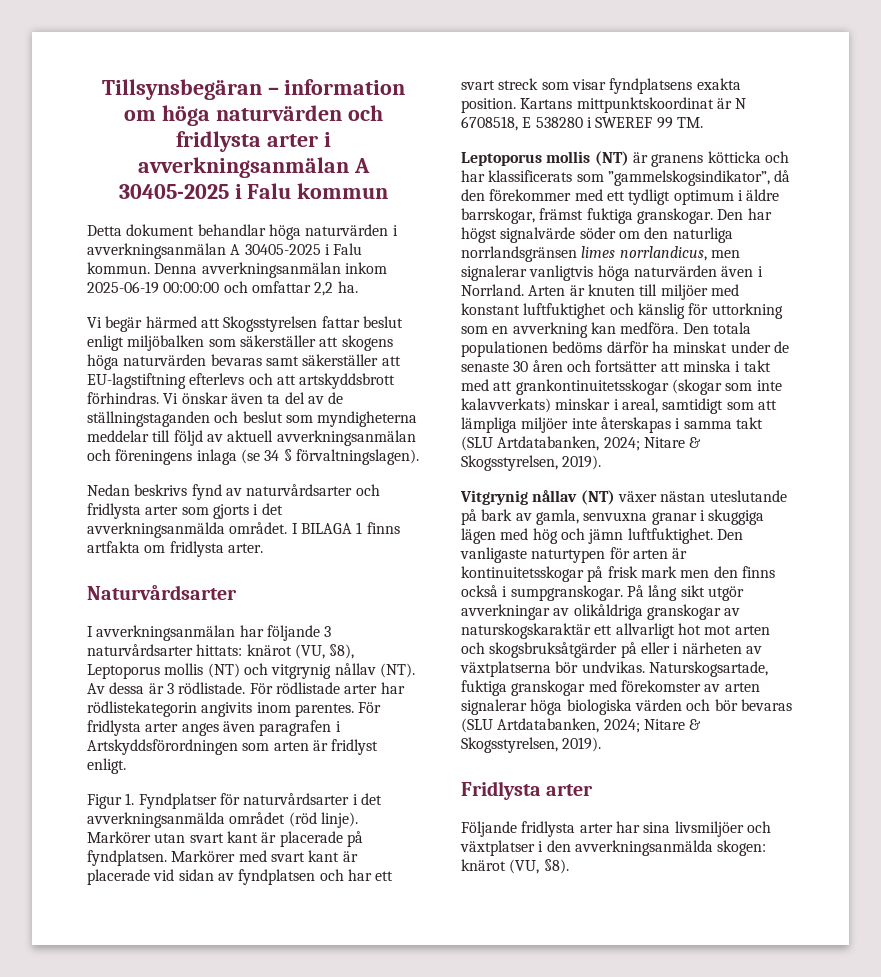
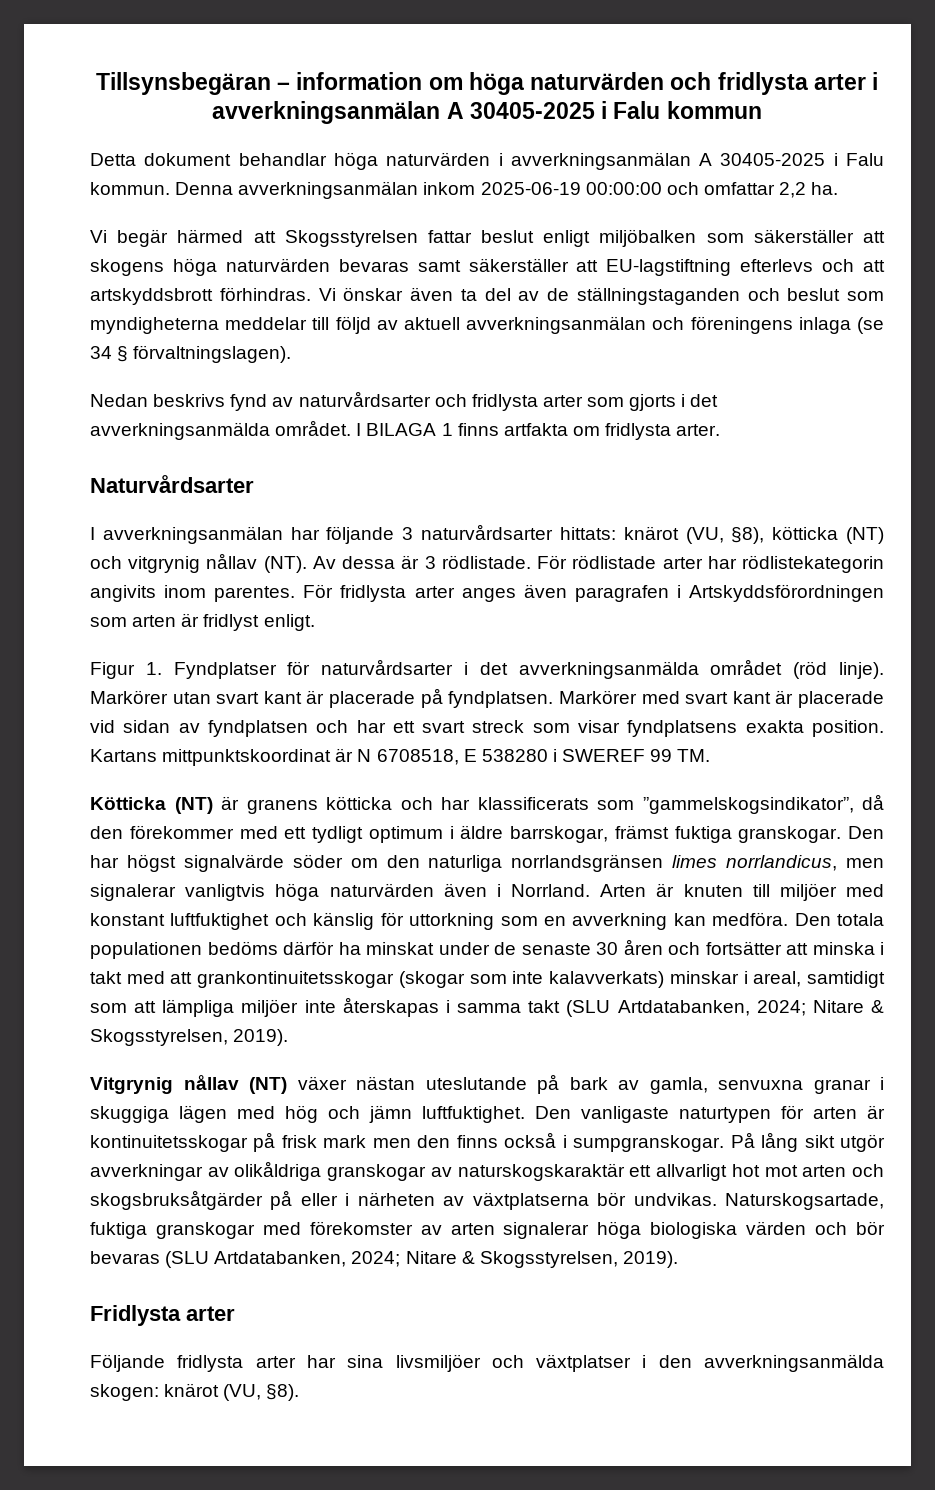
- I avverkningsanmälan har följande 3 naturvårdsarter hittats: knärot (VU, §8), Leptoporus mollis (NT) och vitgrynig nållav (NT). Av dessa är 3 rödlistade.
+ I avverkningsanmälan har följande 3 naturvårdsarter hittats: knärot (VU, §8), kötticka (NT) och vitgrynig nållav (NT). Av dessa är 3 rödlistade.
- Leptoporus mollis (NT) är granens kötticka och har klassificerats som ”gammelskogsindikator”, då den förekommer med ett tydligt optimum i äldre barrskogar, främst fuktiga granskogar.
+ Kötticka (NT) är granens kötticka och har klassificerats som ”gammelskogsindikator”, då den förekommer med ett tydligt optimum i äldre barrskogar, främst fuktiga granskogar.

